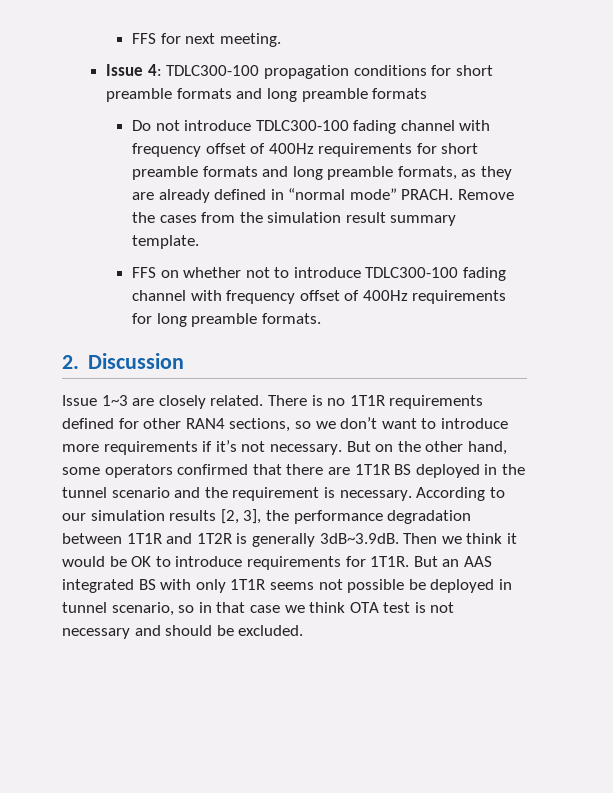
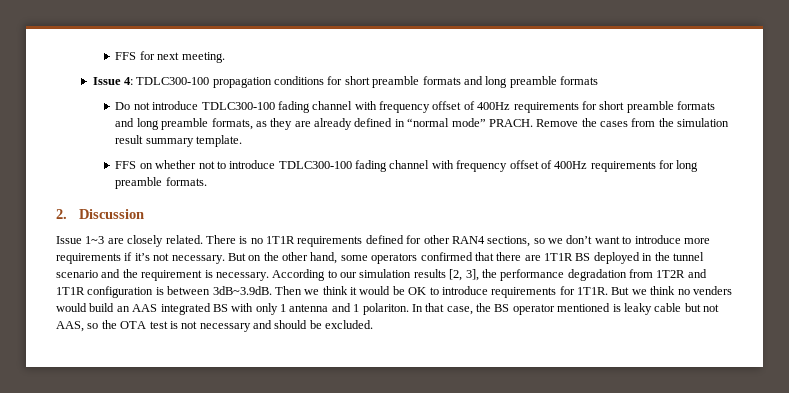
- According to our simulation results [2, 3], the performance degradation between 1T1R and 1T2R is generally 3dB~3.9dB. Then we think it would be OK to introduce requirements for 1T1R.
+ According to our simulation results [2, 3], the performance degradation from 1T2R and 1T1R configuration is between 3dB~3.9dB. Then we think it would be OK to introduce requirements for 1T1R.
- But an AAS integrated BS with only 1T1R seems not possible be deployed in tunnel scenario, so in that case we think OTA test is not necessary and should be excluded.
+ But we think no venders would build an AAS integrated BS with only 1 antenna and 1 polariton. In that case, the BS operator mentioned is leaky cable but not AAS, so the OTA test is not necessary and should be excluded.

